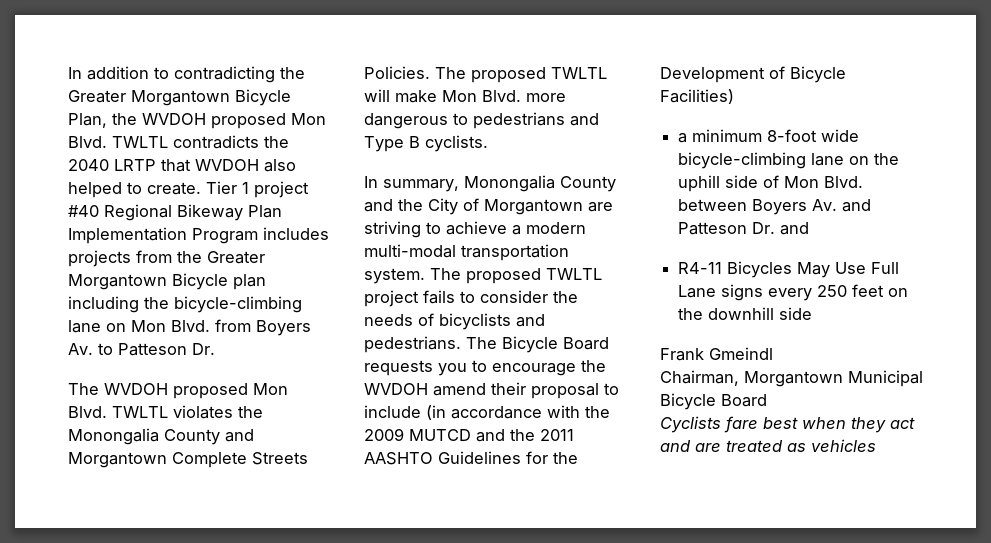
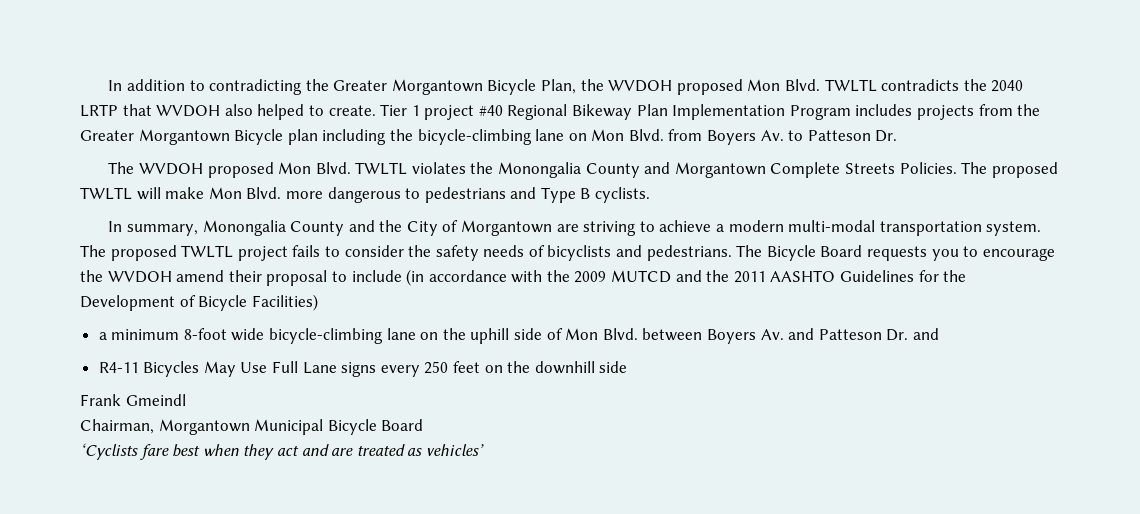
- The proposed TWLTL project fails to consider the needs of bicyclists and pedestrians.
+ The proposed TWLTL project fails to consider the safety needs of bicyclists and pedestrians.
- Cyclists fare best when they act and are treated as vehicles
+ ‘Cyclists fare best when they act and are treated as vehicles’

